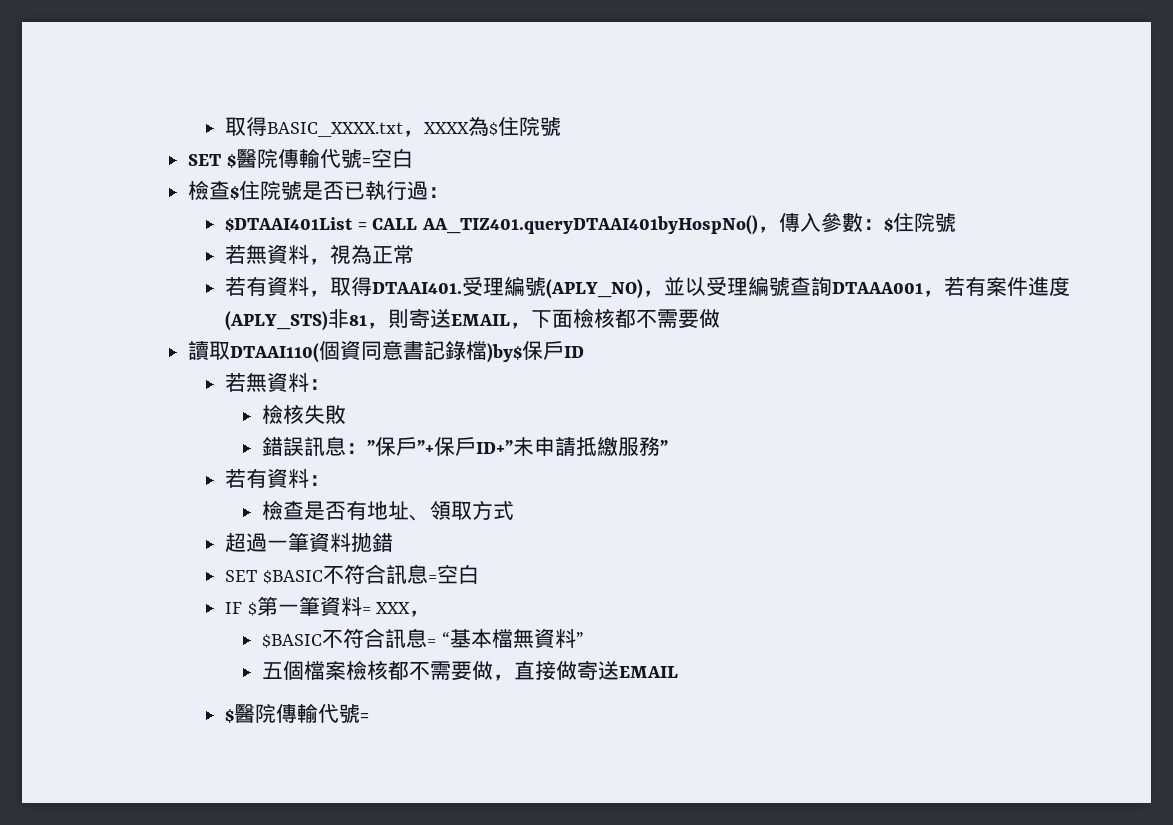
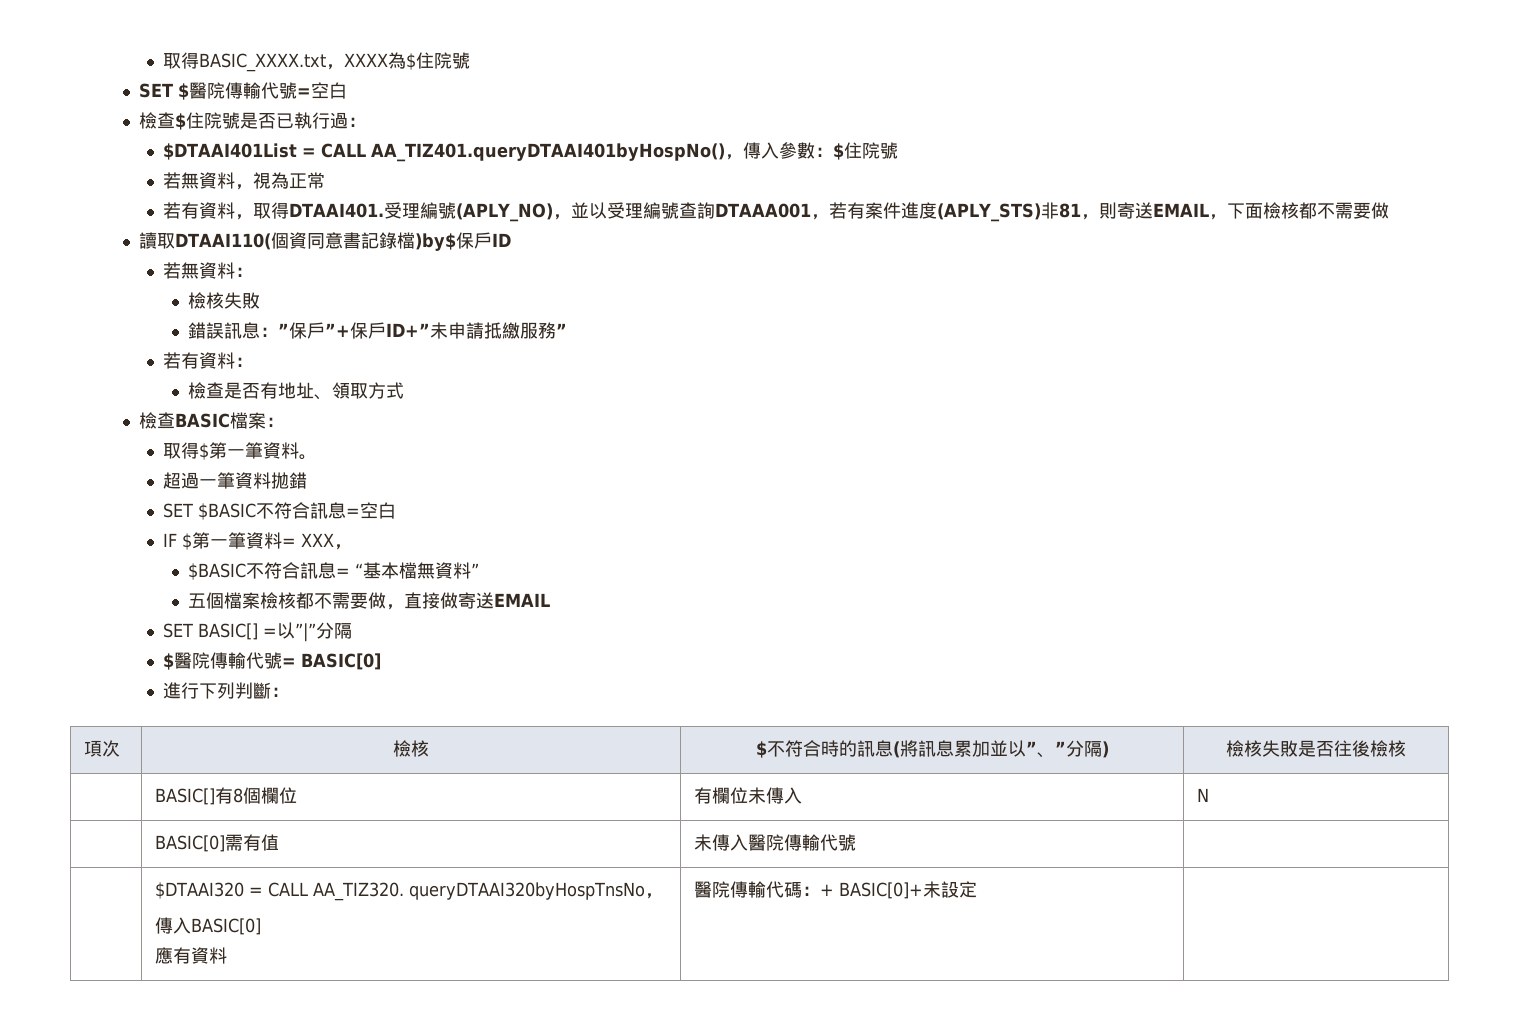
+ 檢查BASIC檔案：
+ 取得$第一筆資料。
  五個檔案檢核都不需要做，直接做寄送EMAIL
- $醫院傳輸代號=
+ SET BASIC[] =以”|”分隔
+ $醫院傳輸代號= BASIC[0]
+ 進行下列判斷：
+ 項次 | 檢核 | $不符合時的訊息(將訊息累加並以”、”分隔) | 檢核失敗是否往後檢核
+ | BASIC[]有8個欄位 | 有欄位未傳入 | N
+ | BASIC[0]需有值 | 未傳入醫院傳輸代號 |
+ | $DTAAI320 = CALL AA_TIZ320. queryDTAAI320byHospTnsNo，
+ 傳入BASIC[0]
+ 應有資料 | 醫院傳輸代碼：+ BASIC[0]+未設定 |

